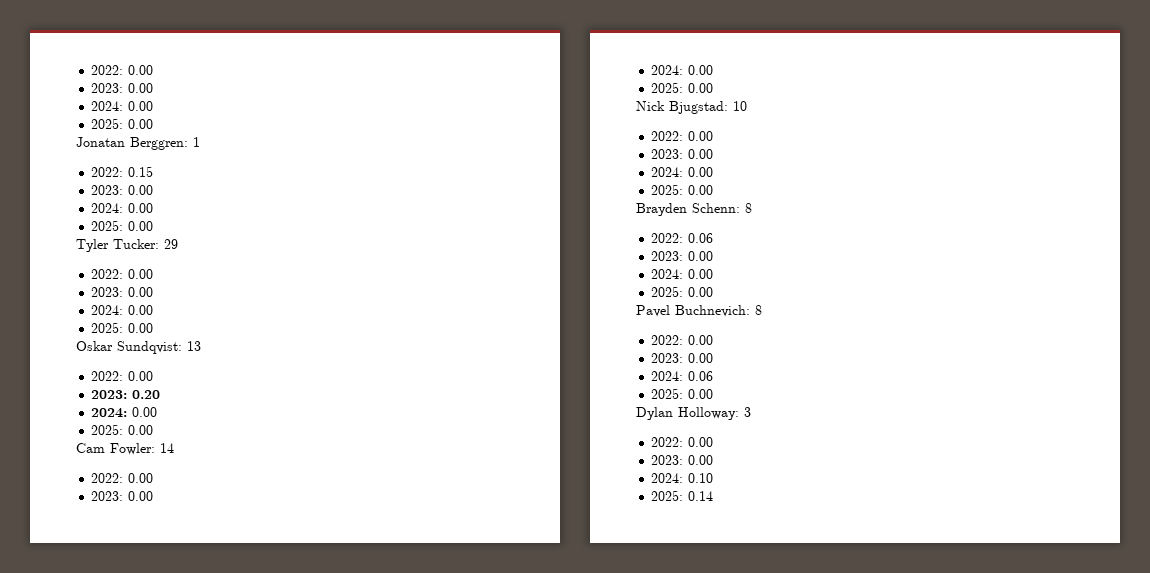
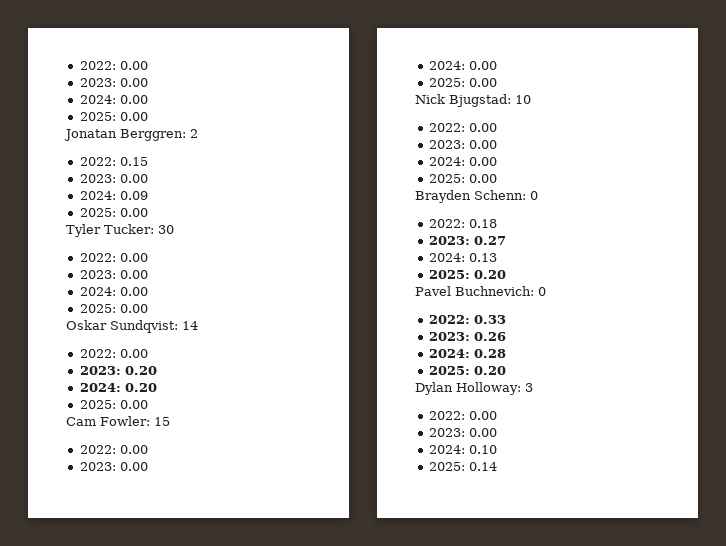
- Jonatan Berggren: 1
+ Jonatan Berggren: 2
  2022: 0.15
  2023: 0.00
- 2024: 0.00
+ 2024: 0.09
- Tyler Tucker: 29
+ Tyler Tucker: 30
- Oskar Sundqvist: 13
+ Oskar Sundqvist: 14
  2023: 0.20
- 2024: 0.00
+ 2024: 0.20
- Cam Fowler: 14
+ Cam Fowler: 15
- Brayden Schenn: 8
- 2022: 0.06
- 2023: 0.00
- 2024: 0.00
- 2025: 0.00
+ Brayden Schenn: 0
+ 2022: 0.18
+ 2023: 0.27
+ 2024: 0.13
+ 2025: 0.20
- Pavel Buchnevich: 8
- 2022: 0.00
- 2023: 0.00
- 2024: 0.06
- 2025: 0.00
+ Pavel Buchnevich: 0
+ 2022: 0.33
+ 2023: 0.26
+ 2024: 0.28
+ 2025: 0.20

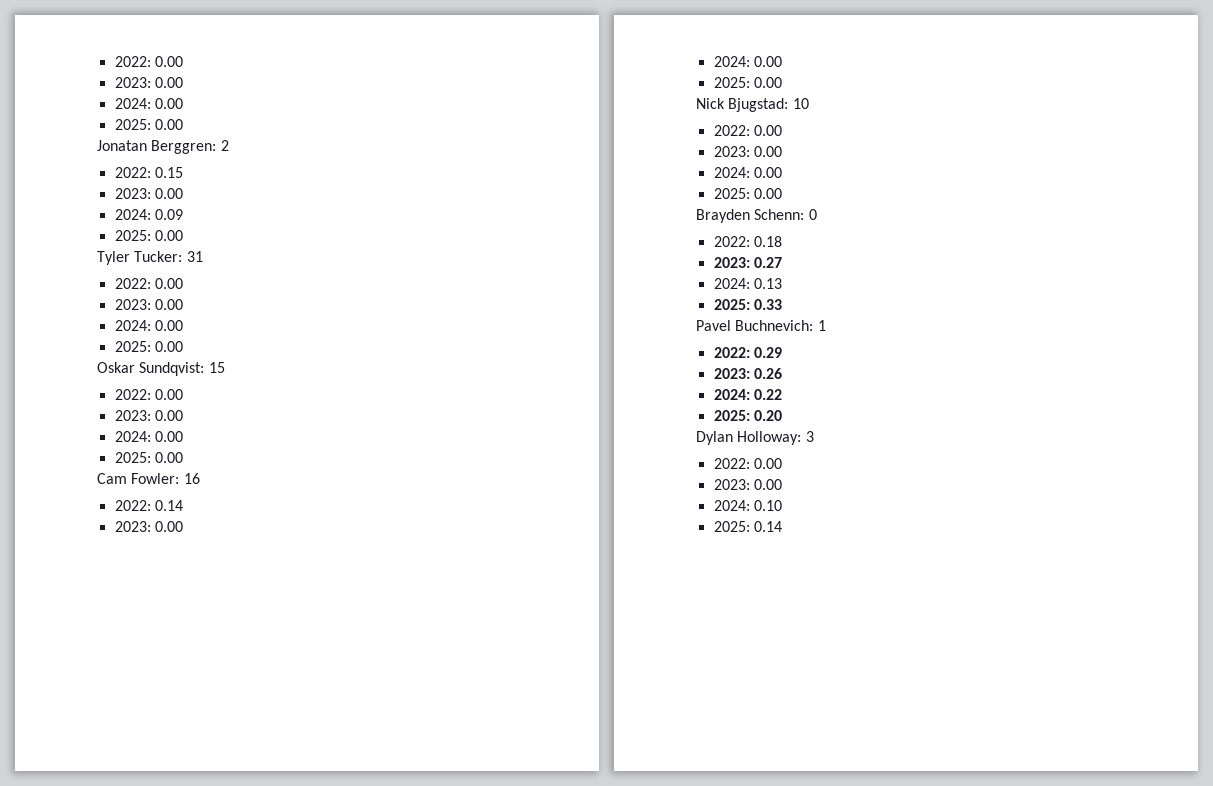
- Tyler Tucker: 30
+ Tyler Tucker: 31
- Oskar Sundqvist: 14
+ Oskar Sundqvist: 15
  2022: 0.00
- 2023: 0.20
- 2024: 0.20
+ 2023: 0.00
+ 2024: 0.00
- Cam Fowler: 15
- 2022: 0.00
+ Cam Fowler: 16
+ 2022: 0.14
  2024: 0.13
- 2025: 0.20
+ 2025: 0.33
- Pavel Buchnevich: 0
- 2022: 0.33
+ Pavel Buchnevich: 1
+ 2022: 0.29
- 2024: 0.28
+ 2024: 0.22

